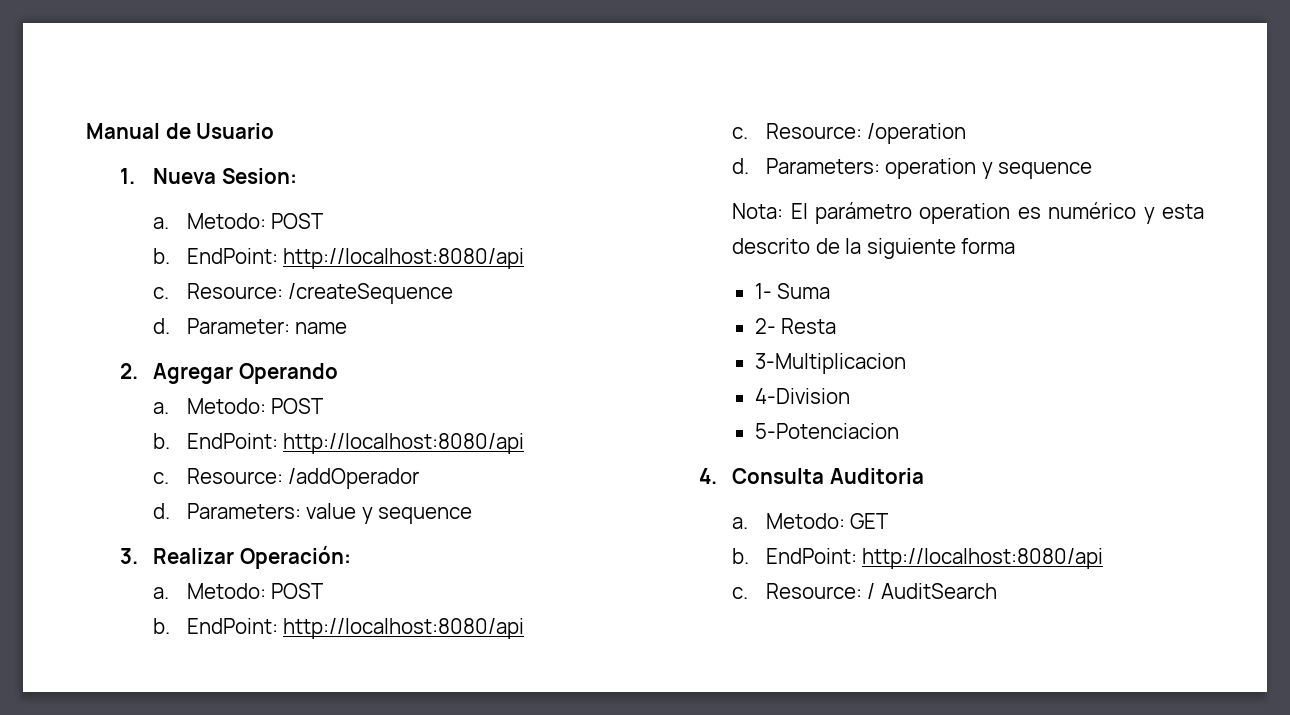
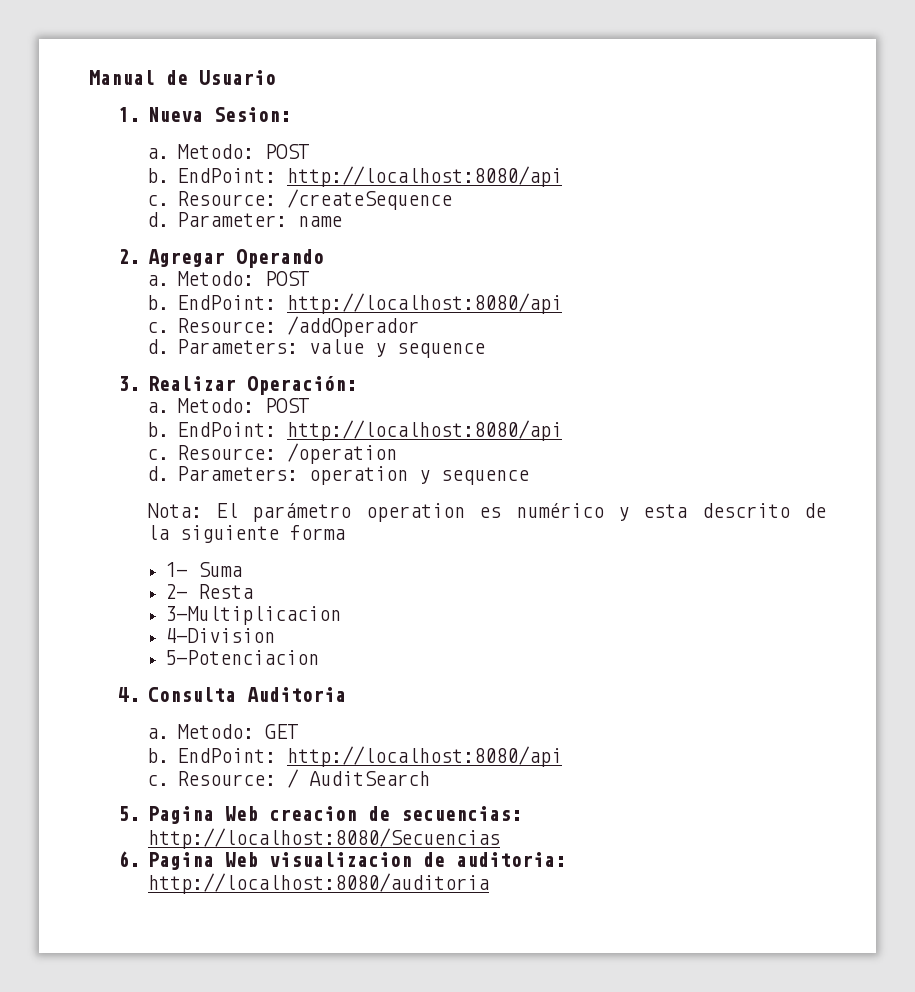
+ 5. Pagina Web creacion de secuencias: http://localhost:8080/Secuencias
+ 6. Pagina Web visualizacion de auditoria: http://localhost:8080/auditoria

